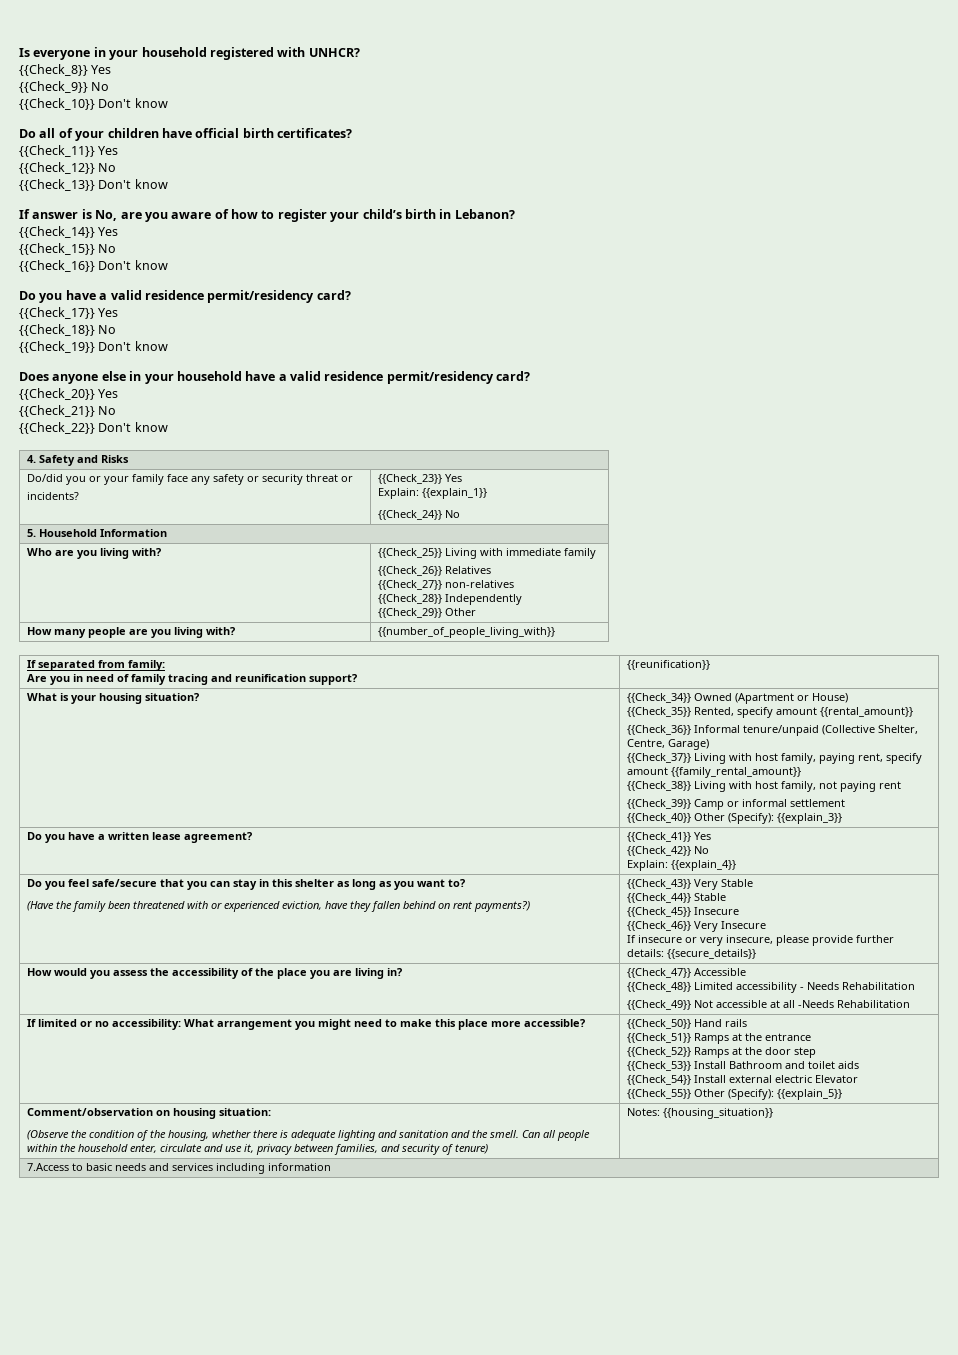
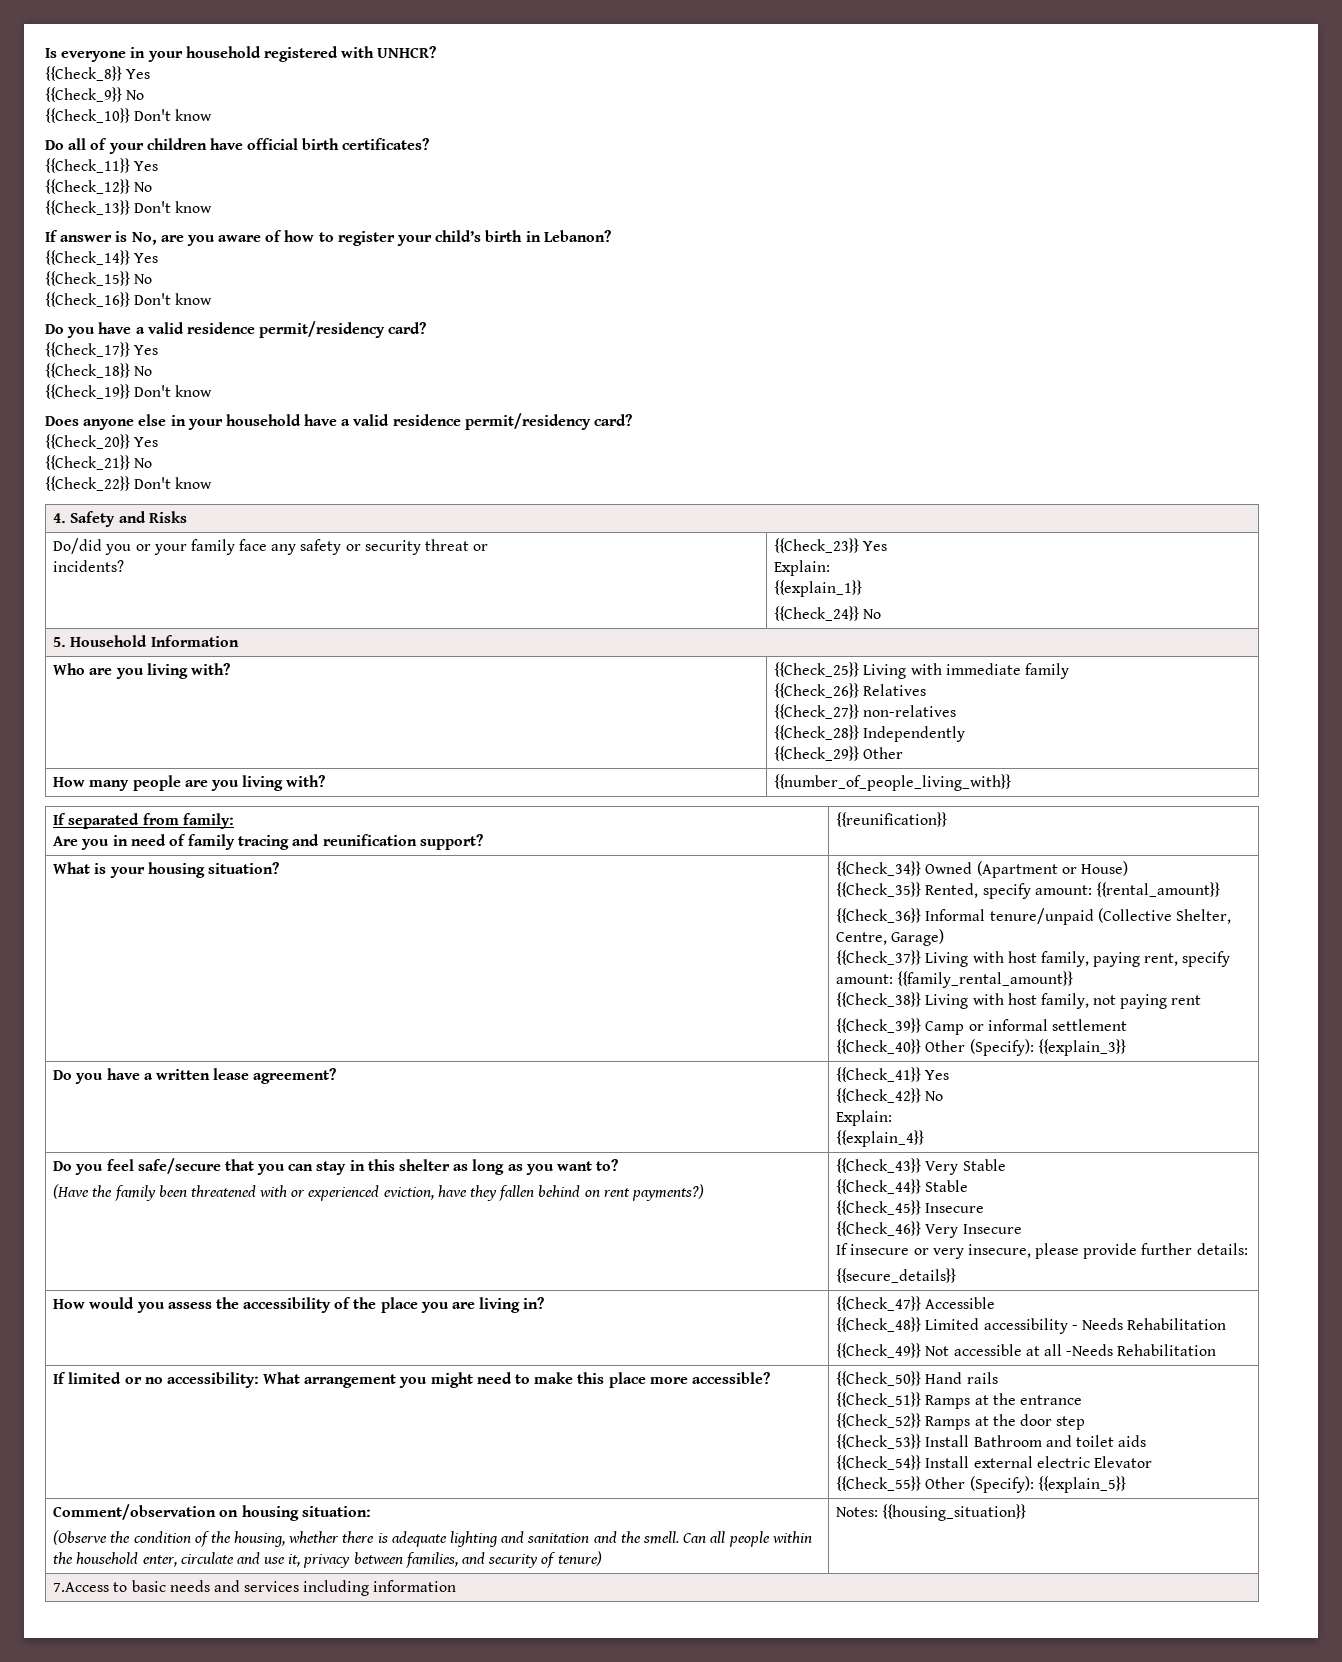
  Do/did you or your family face any safety or security threat or
  incidents? | {{Check_23}} Yes
- Explain: {{explain_1}}
+ Explain:
+ {{explain_1}}
- {{Check_35}} Rented, specify amount {{rental_amount}}
+ {{Check_35}} Rented, specify amount: {{rental_amount}}
- {{Check_37}} Living with host family, paying rent, specify amount {{family_rental_amount}}
+ {{Check_37}} Living with host family, paying rent, specify amount: {{family_rental_amount}}
  Do you have a written lease agreement? | {{Check_41}} Yes
  {{Check_42}} No
- Explain: {{explain_4}}
+ Explain:
+ {{explain_4}}
- If insecure or very insecure, please provide further details: {{secure_details}}
+ If insecure or very insecure, please provide further details:
+ {{secure_details}}

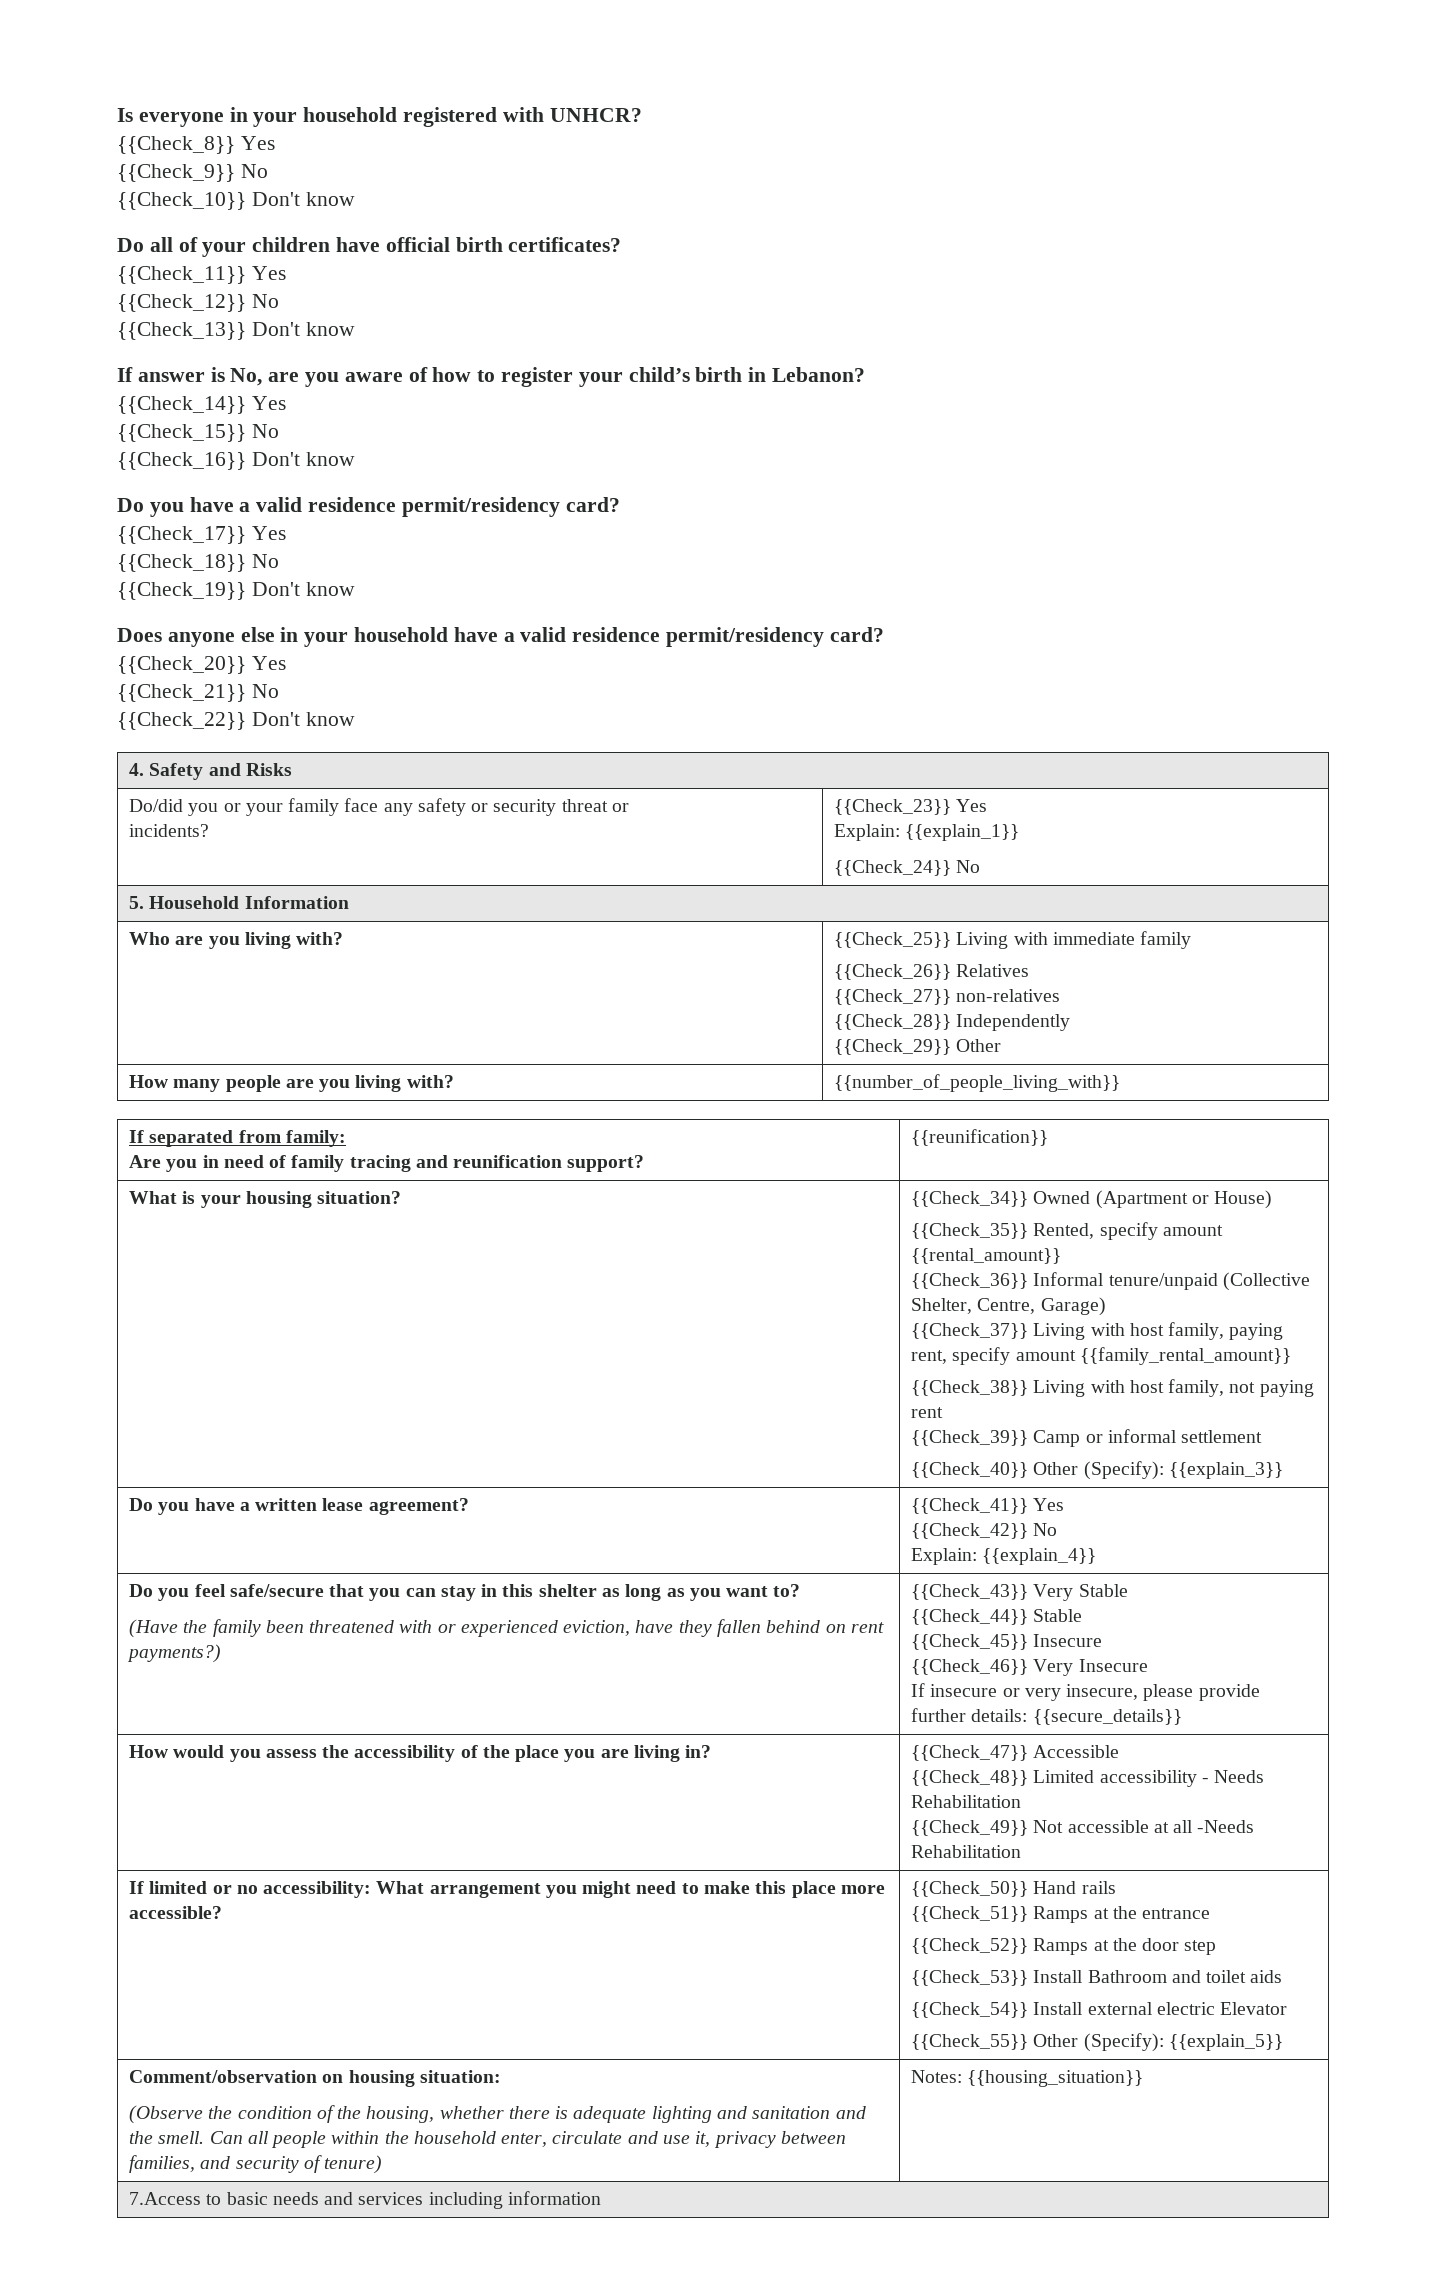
  Do/did you or your family face any safety or security threat or
  incidents? | {{Check_23}} Yes
- Explain:
- {{explain_1}}
+ Explain: {{explain_1}}
- {{Check_35}} Rented, specify amount: {{rental_amount}}
+ {{Check_35}} Rented, specify amount {{rental_amount}}
- {{Check_37}} Living with host family, paying rent, specify amount: {{family_rental_amount}}
+ {{Check_37}} Living with host family, paying rent, specify amount {{family_rental_amount}}
  Do you have a written lease agreement? | {{Check_41}} Yes
  {{Check_42}} No
- Explain:
- {{explain_4}}
+ Explain: {{explain_4}}
- If insecure or very insecure, please provide further details:
- {{secure_details}}
+ If insecure or very insecure, please provide further details: {{secure_details}}

